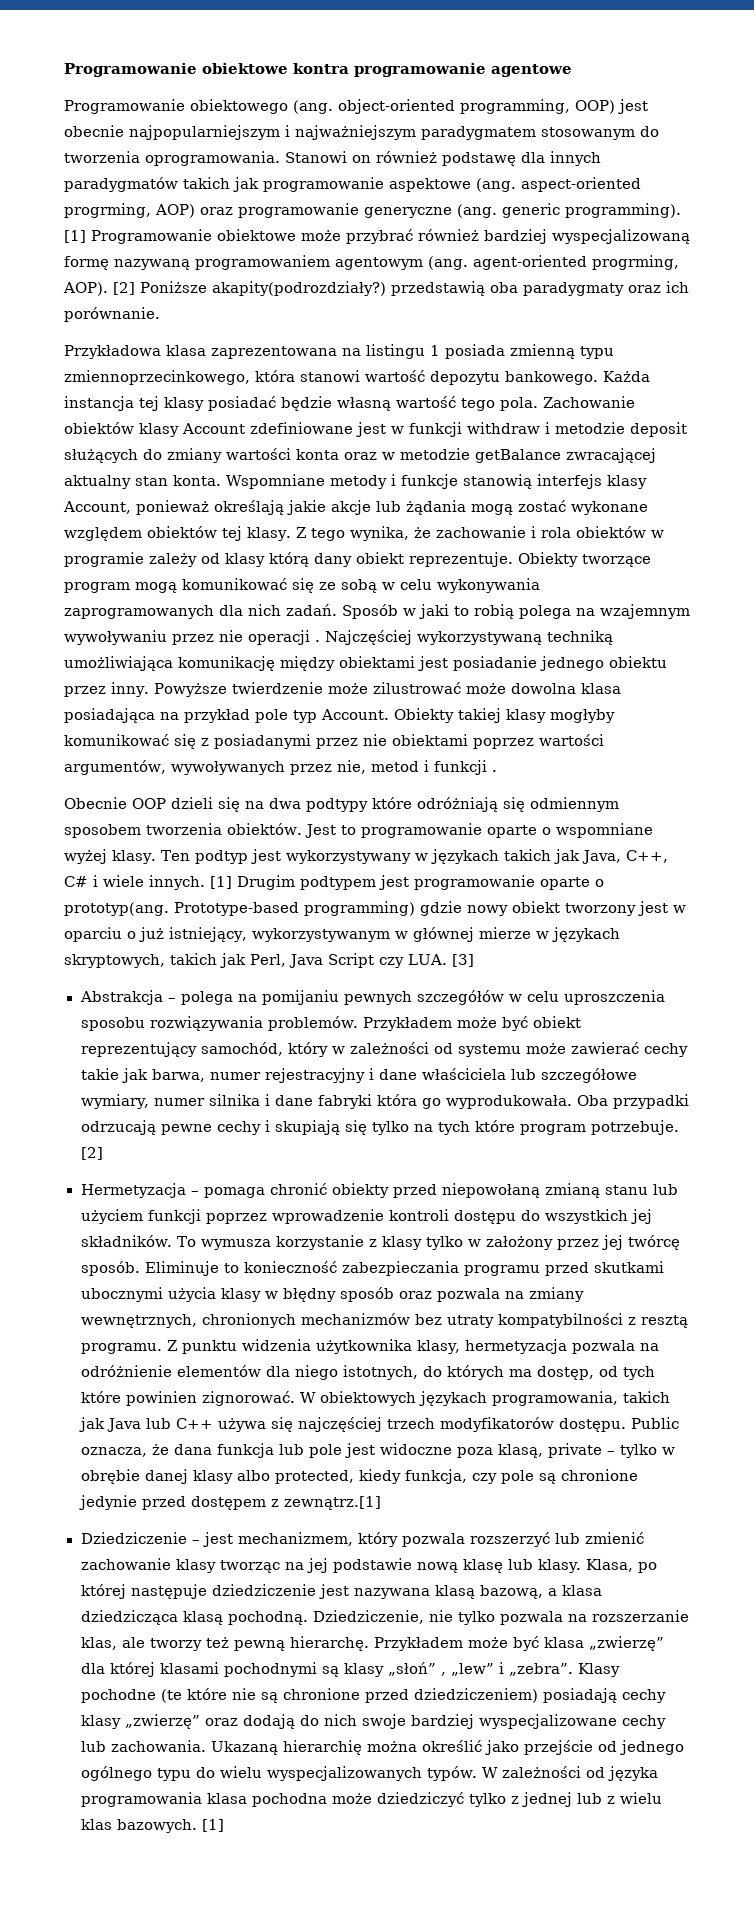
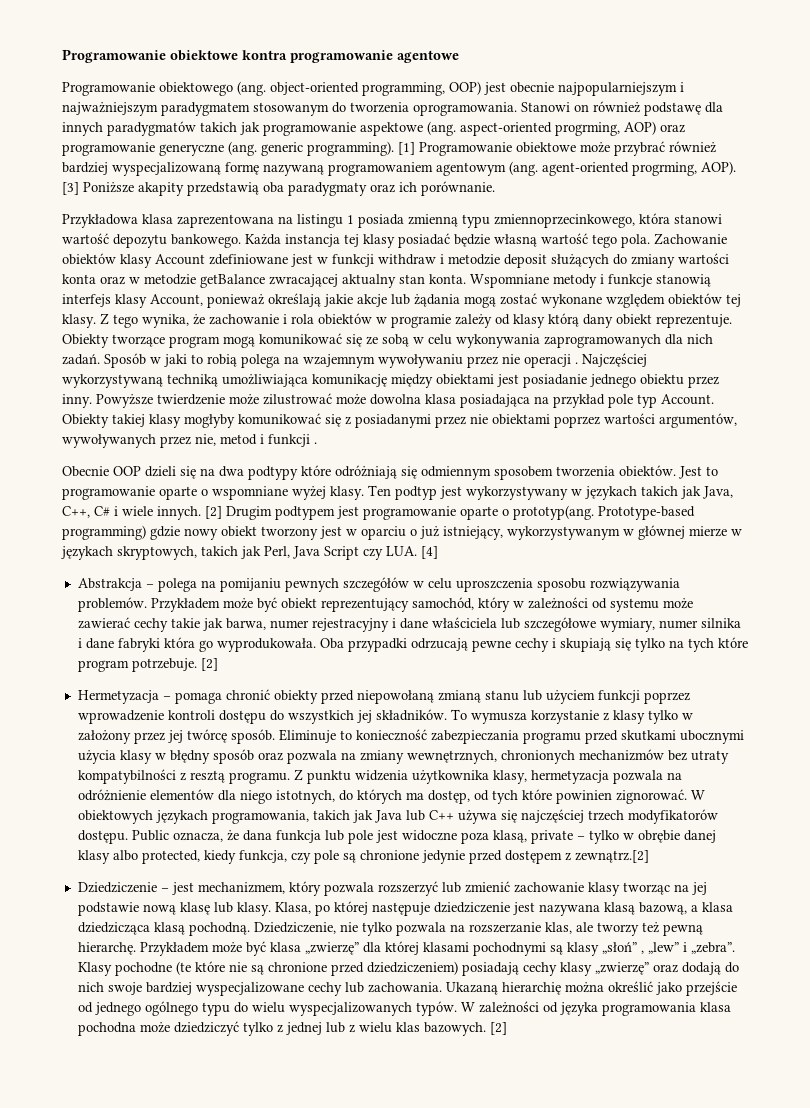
- [2] Poniższe akapity(podrozdziały?) przedstawią oba paradygmaty oraz ich porównanie.
+ [3] Poniższe akapity przedstawią oba paradygmaty oraz ich porównanie.
- [1] Drugim podtypem jest programowanie oparte o prototyp(ang.
+ [2] Drugim podtypem jest programowanie oparte o prototyp(ang.
- Prototype-based programming) gdzie nowy obiekt tworzony jest w oparciu o już istniejący, wykorzystywanym w głównej mierze w językach skryptowych, takich jak Perl, Java Script czy LUA. [3]
+ Prototype-based programming) gdzie nowy obiekt tworzony jest w oparciu o już istniejący, wykorzystywanym w głównej mierze w językach skryptowych, takich jak Perl, Java Script czy LUA. [4]
- Public oznacza, że dana funkcja lub pole jest widoczne poza klasą, private – tylko w obrębie danej klasy albo protected, kiedy funkcja, czy pole są chronione jedynie przed dostępem z zewnątrz.[1]
+ Public oznacza, że dana funkcja lub pole jest widoczne poza klasą, private – tylko w obrębie danej klasy albo protected, kiedy funkcja, czy pole są chronione jedynie przed dostępem z zewnątrz.[2]
- W zależności od języka programowania klasa pochodna może dziedziczyć tylko z jednej lub z wielu klas bazowych. [1]
+ W zależności od języka programowania klasa pochodna może dziedziczyć tylko z jednej lub z wielu klas bazowych. [2]

